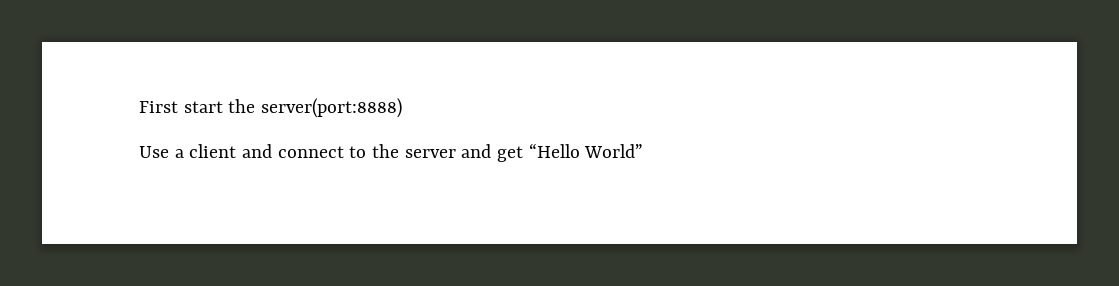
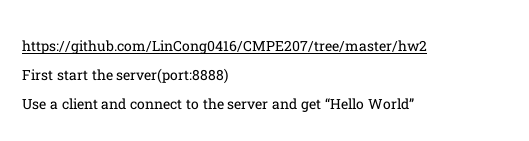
+ https://github.com/LinCong0416/CMPE207/tree/master/hw2

